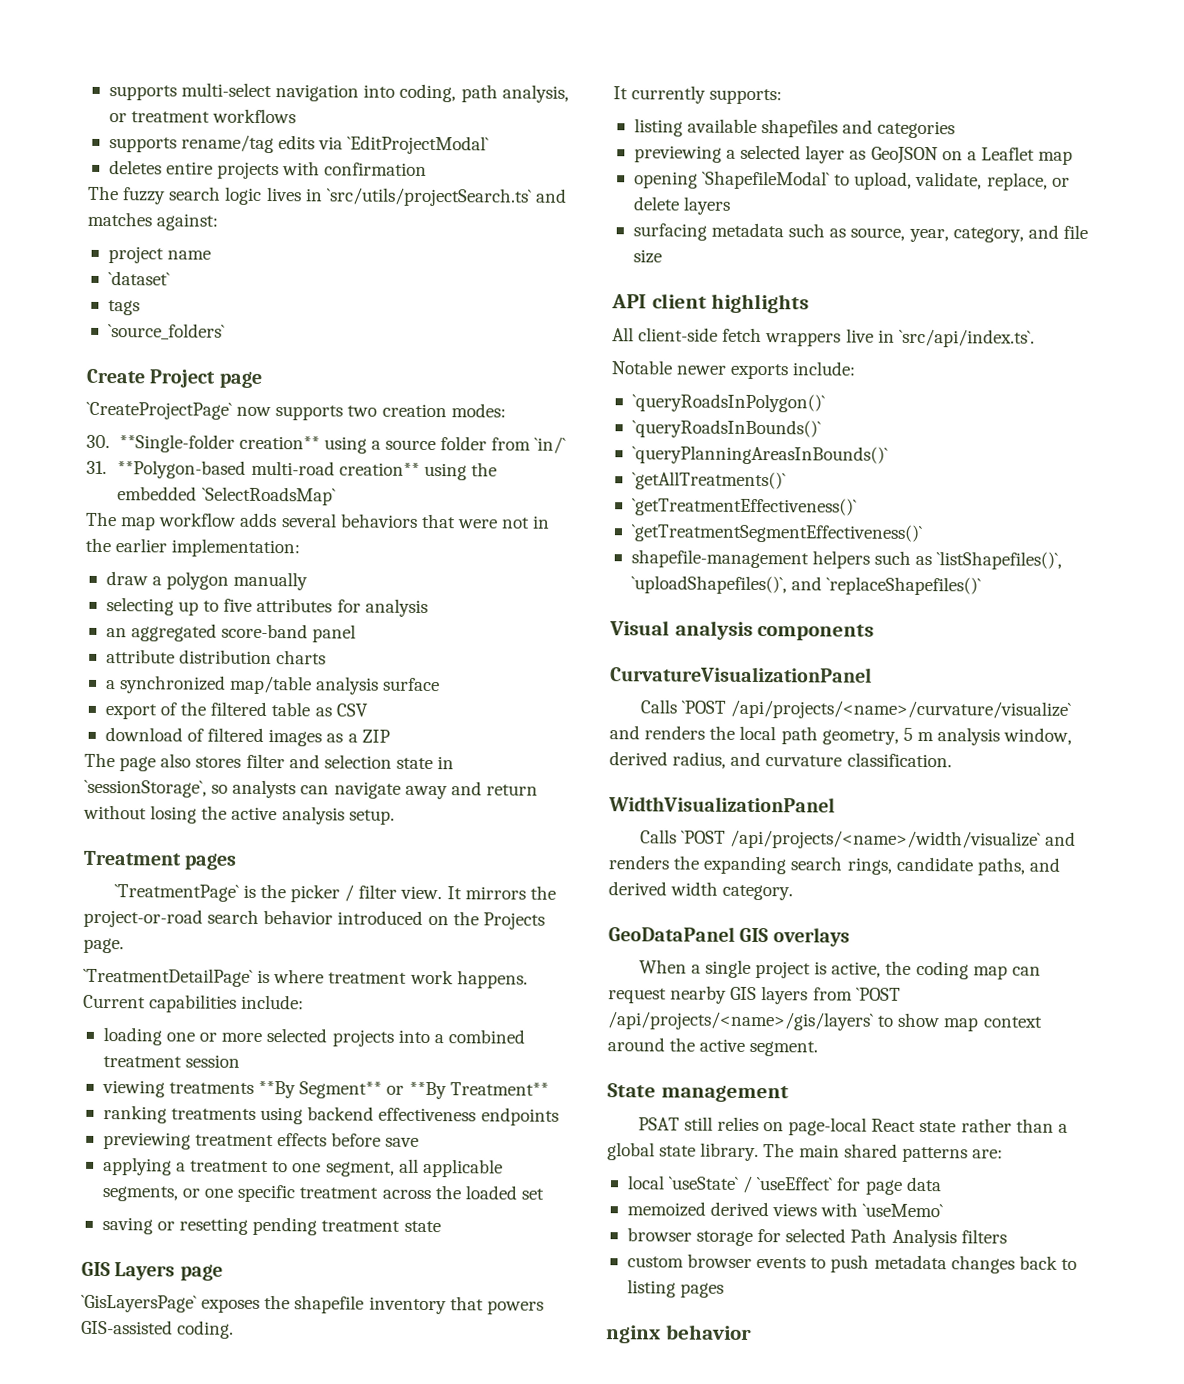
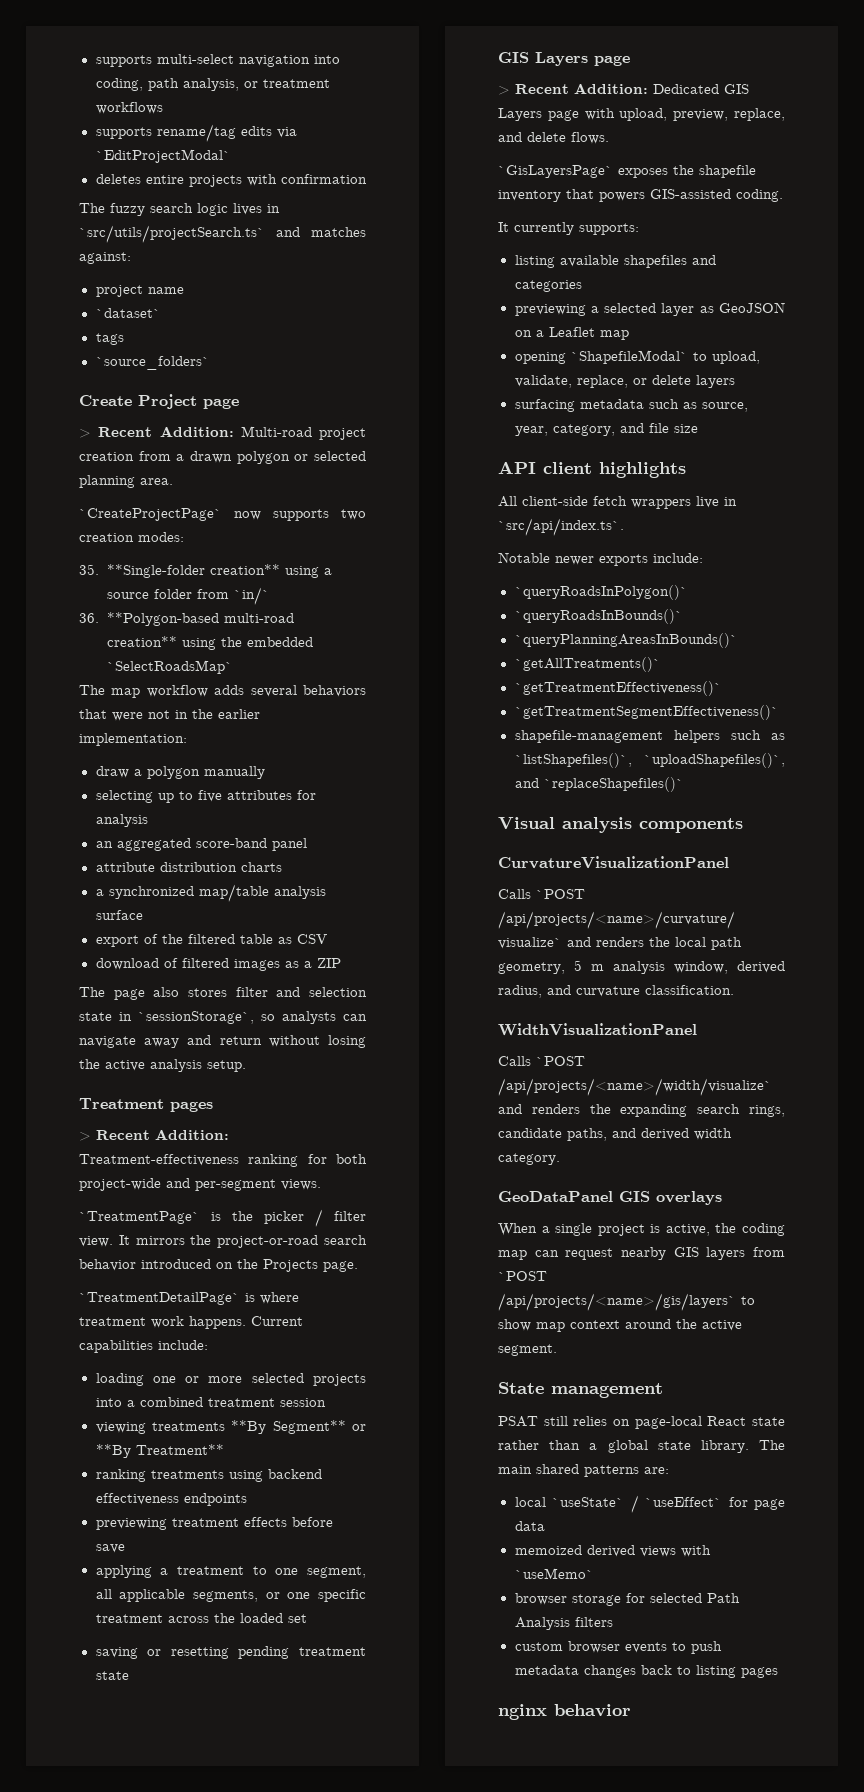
+ > Recent Addition: Multi-road project creation from a drawn polygon or selected planning area.
- 30. **Single-folder creation** using a source folder from `in/`
+ 35. **Single-folder creation** using a source folder from `in/`
- 31. **Polygon-based multi-road creation** using the embedded `SelectRoadsMap`
+ 36. **Polygon-based multi-road creation** using the embedded `SelectRoadsMap`
+ > Recent Addition: Treatment-effectiveness ranking for both project-wide and per-segment views.
+ > Recent Addition: Dedicated GIS Layers page with upload, preview, replace, and delete flows.

